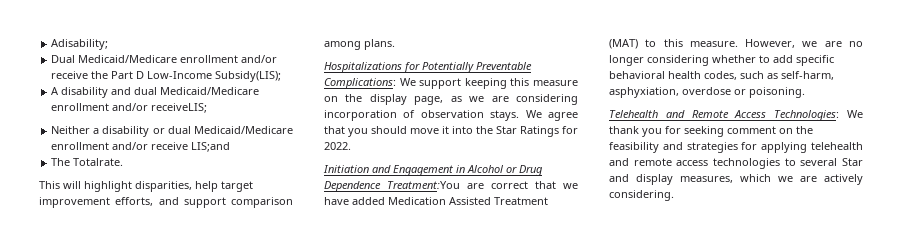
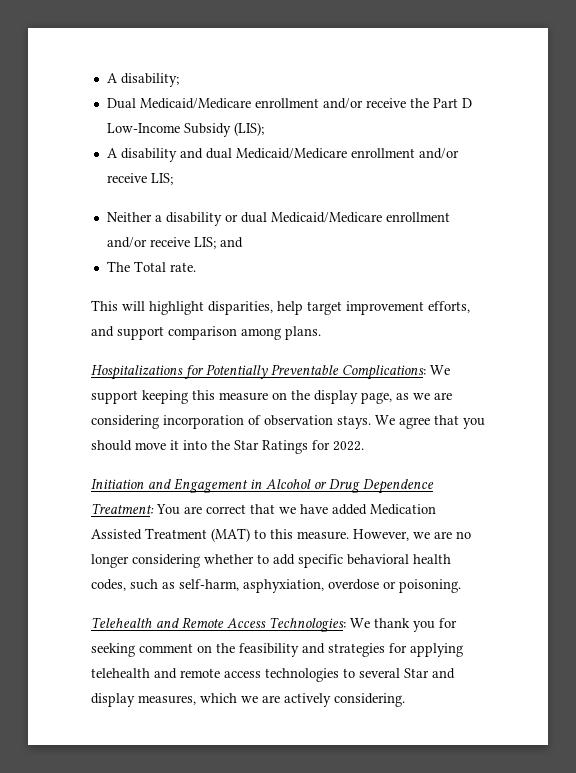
- Adisability;
+ A disability;
- Dual Medicaid/Medicare enrollment and/or receive the Part D Low-Income Subsidy(LIS);
+ Dual Medicaid/Medicare enrollment and/or receive the Part D Low-Income Subsidy (LIS);
- A disability and dual Medicaid/Medicare enrollment and/or receiveLIS;
+ A disability and dual Medicaid/Medicare enrollment and/or receive LIS;
- Neither a disability or dual Medicaid/Medicare enrollment and/or receive LIS;and
+ Neither a disability or dual Medicaid/Medicare enrollment and/or receive LIS; and
- The Totalrate.
+ The Total rate.
- Initiation and Engagement in Alcohol or Drug Dependence Treatment:You are correct that we have added Medication Assisted Treatment (MAT) to this measure.
+ Initiation and Engagement in Alcohol or Drug Dependence Treatment: You are correct that we have added Medication Assisted Treatment (MAT) to this measure.

